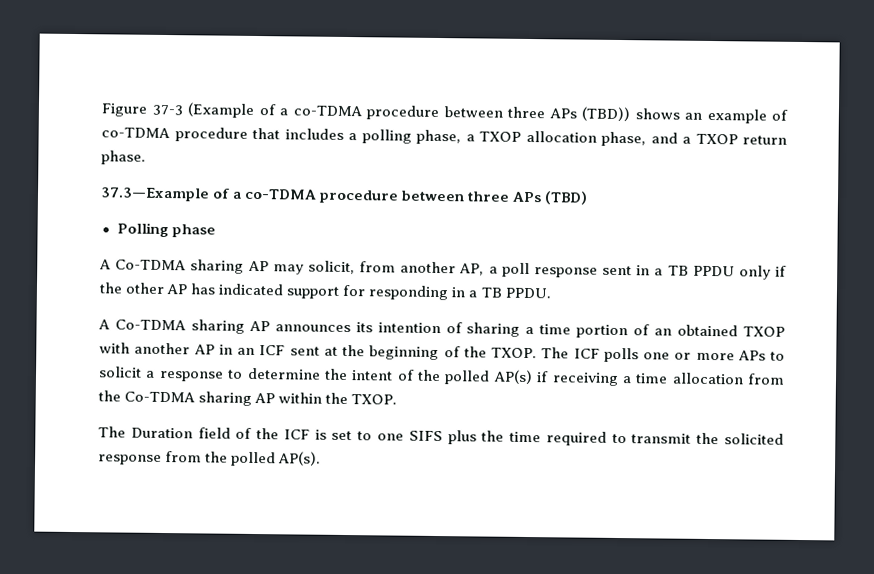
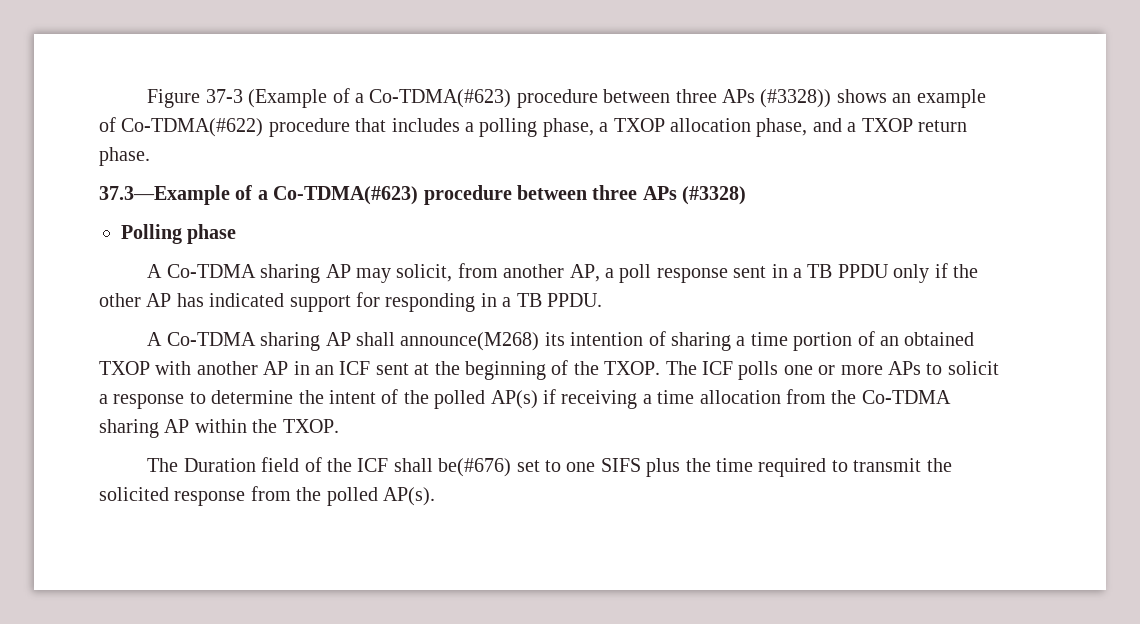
- Figure 37-3 (Example of a co-TDMA procedure between three APs (TBD)) shows an example of co-TDMA procedure that includes a polling phase, a TXOP allocation phase, and a TXOP return phase.
+ Figure 37-3 (Example of a Co-TDMA(#623) procedure between three APs (#3328)) shows an example of Co-TDMA(#622) procedure that includes a polling phase, a TXOP allocation phase, and a TXOP return phase.
- 37.3—Example of a co-TDMA procedure between three APs (TBD)
+ 37.3—Example of a Co-TDMA(#623) procedure between three APs (#3328)
- A Co-TDMA sharing AP announces its intention of sharing a time portion of an obtained TXOP with another AP in an ICF sent at the beginning of the TXOP.
+ A Co-TDMA sharing AP shall announce(M268) its intention of sharing a time portion of an obtained TXOP with another AP in an ICF sent at the beginning of the TXOP.
- The Duration field of the ICF is set to one SIFS plus the time required to transmit the solicited response from the polled AP(s).
+ The Duration field of the ICF shall be(#676) set to one SIFS plus the time required to transmit the solicited response from the polled AP(s).

